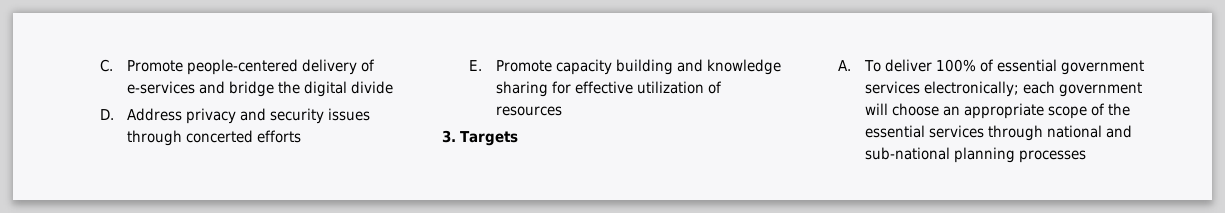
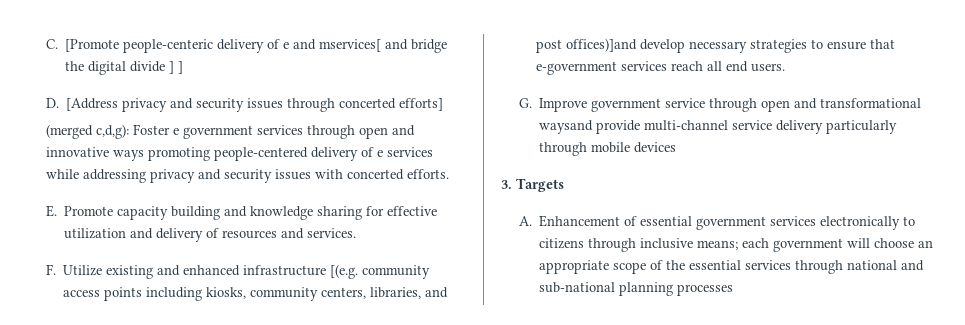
- C. Promote people-centered delivery of e-services and bridge the digital divide
+ C. [Promote people-centeric delivery of e and mservices[ and bridge the digital divide ] ]
- D. Address privacy and security issues through concerted efforts
+ D. [Address privacy and security issues through concerted efforts]
+ (merged c,d,g): Foster e government services through open and innovative ways promoting people-centered delivery of e services while addressing privacy and security issues with concerted efforts.
- E. Promote capacity building and knowledge sharing for effective utilization of resources
+ E. Promote capacity building and knowledge sharing for effective utilization and delivery of resources and services.
+ F. Utilize existing and enhanced infrastructure [(e.g. community access points including kiosks, community centers, libraries, and post offices)]and develop necessary strategies to ensure that e-government services reach all end users.
+ G. Improve government service through open and transformational waysand provide multi-channel service delivery particularly through mobile devices
- A. To deliver 100% of essential government services electronically; each government will choose an appropriate scope of the essential services through national and sub-national planning processes
+ A. Enhancement of essential government services electronically to citizens through inclusive means; each government will choose an appropriate scope of the essential services through national and sub-national planning processes

